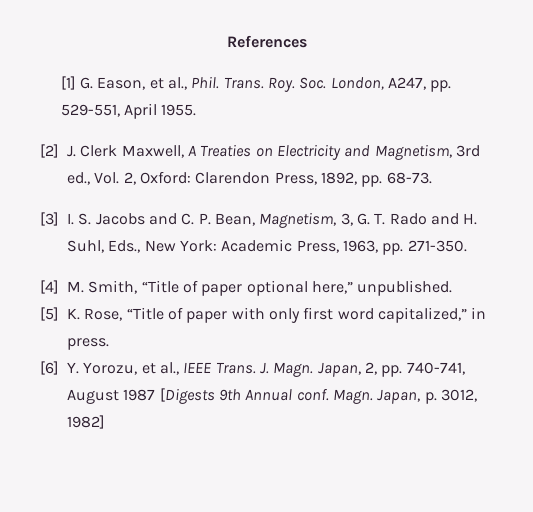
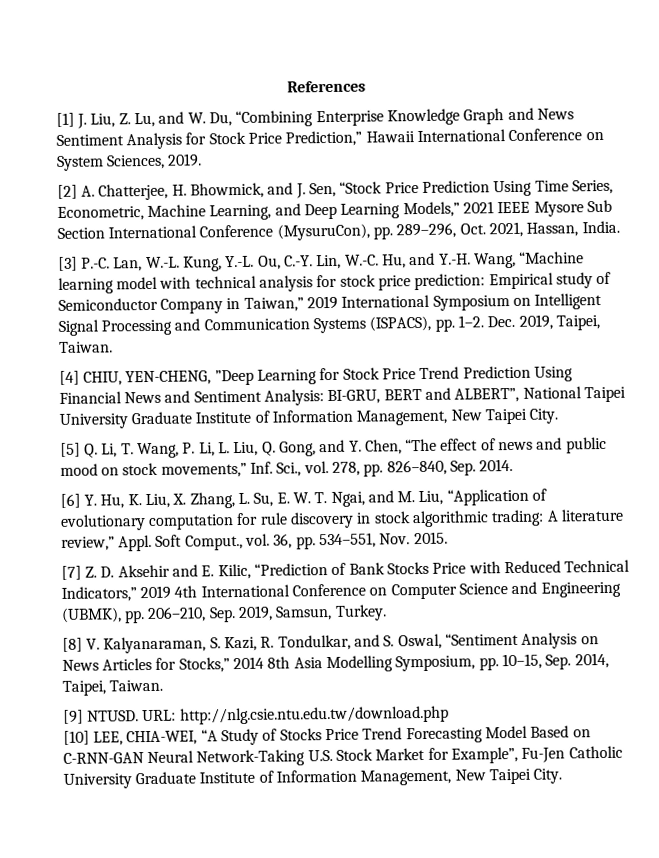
- [1] G. Eason, et al., Phil. Trans. Roy. Soc. London, A247, pp. 529-551, April 1955.
- [2] J. Clerk Maxwell, A Treaties on Electricity and Magnetism, 3rd ed., Vol. 2, Oxford: Clarendon Press, 1892, pp. 68-73.
- [3] I. S. Jacobs and C. P. Bean, Magnetism, 3, G. T. Rado and H. Suhl, Eds., New York: Academic Press, 1963, pp. 271-350.
- [4] M. Smith, “Title of paper optional here,” unpublished.
- [5] K. Rose, “Title of paper with only first word capitalized,” in press.
- [6] Y. Yorozu, et al., IEEE Trans. J. Magn. Japan, 2, pp. 740-741, August 1987 [Digests 9th Annual conf. Magn. Japan, p. 3012, 1982]
+ [1] J. Liu, Z. Lu, and W. Du, “Combining Enterprise Knowledge Graph and News Sentiment Analysis for Stock Price Prediction,” Hawaii International Conference on System Sciences, 2019.
+ [2] A. Chatterjee, H. Bhowmick, and J. Sen, “Stock Price Prediction Using Time Series, Econometric, Machine Learning, and Deep Learning Models,” 2021 IEEE Mysore Sub Section International Conference (MysuruCon), pp. 289–296, Oct. 2021, Hassan, India.
+ [3] P.-C. Lan, W.-L. Kung, Y.-L. Ou, C.-Y. Lin, W.-C. Hu, and Y.-H. Wang, “Machine learning model with technical analysis for stock price prediction: Empirical study of Semiconductor Company in Taiwan,” 2019 International Symposium on Intelligent Signal Processing and Communication Systems (ISPACS), pp. 1–2. Dec. 2019, Taipei, Taiwan.
+ [4] CHIU, YEN-CHENG, ”Deep Learning for Stock Price Trend Prediction Using Financial News and Sentiment Analysis: BI-GRU, BERT and ALBERT”, National Taipei University Graduate Institute of Information Management, New Taipei City.
+ [5] Q. Li, T. Wang, P. Li, L. Liu, Q. Gong, and Y. Chen, “The effect of news and public mood on stock movements,” Inf. Sci., vol. 278, pp. 826–840, Sep. 2014.
+ [6] Y. Hu, K. Liu, X. Zhang, L. Su, E. W. T. Ngai, and M. Liu, “Application of evolutionary computation for rule discovery in stock algorithmic trading: A literature review,” Appl. Soft Comput., vol. 36, pp. 534–551, Nov. 2015.
+ [7] Z. D. Aksehir and E. Kilic, “Prediction of Bank Stocks Price with Reduced Technical Indicators,” 2019 4th International Conference on Computer Science and Engineering (UBMK), pp. 206–210, Sep. 2019, Samsun, Turkey.
+ [8] V. Kalyanaraman, S. Kazi, R. Tondulkar, and S. Oswal, “Sentiment Analysis on News Articles for Stocks,” 2014 8th Asia Modelling Symposium, pp. 10–15, Sep. 2014, Taipei, Taiwan.
+ [9] NTUSD. URL: http://nlg.csie.ntu.edu.tw/download.php
+ [10] LEE, CHIA-WEI, “A Study of Stocks Price Trend Forecasting Model Based on C-RNN-GAN Neural Network-Taking U.S. Stock Market for Example”, Fu-Jen Catholic University Graduate Institute of Information Management, New Taipei City.

